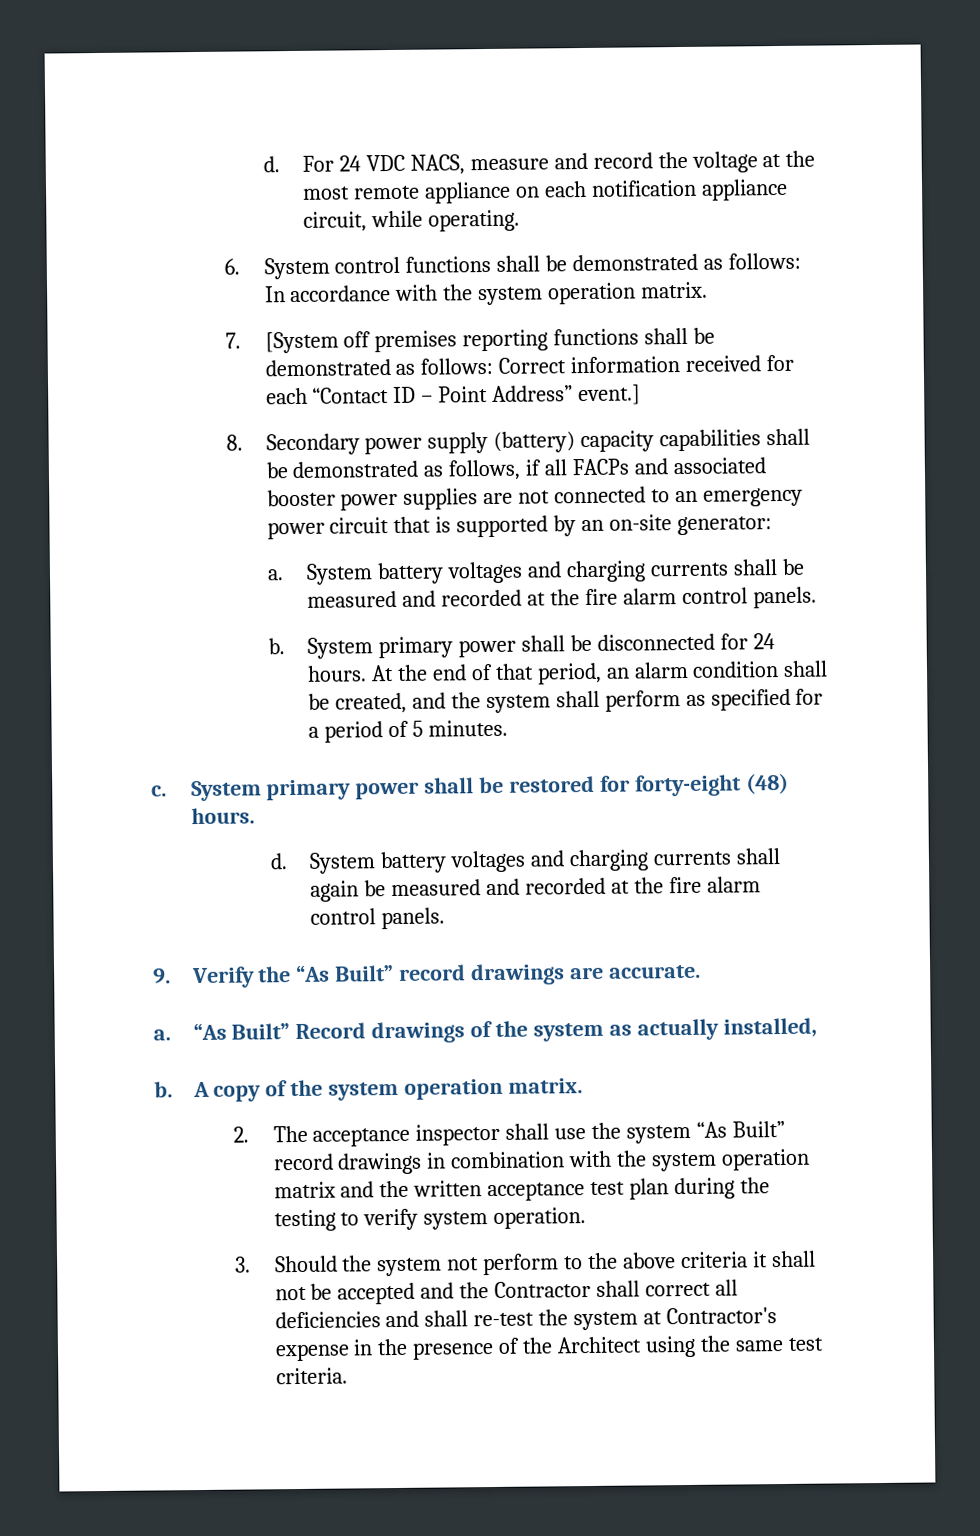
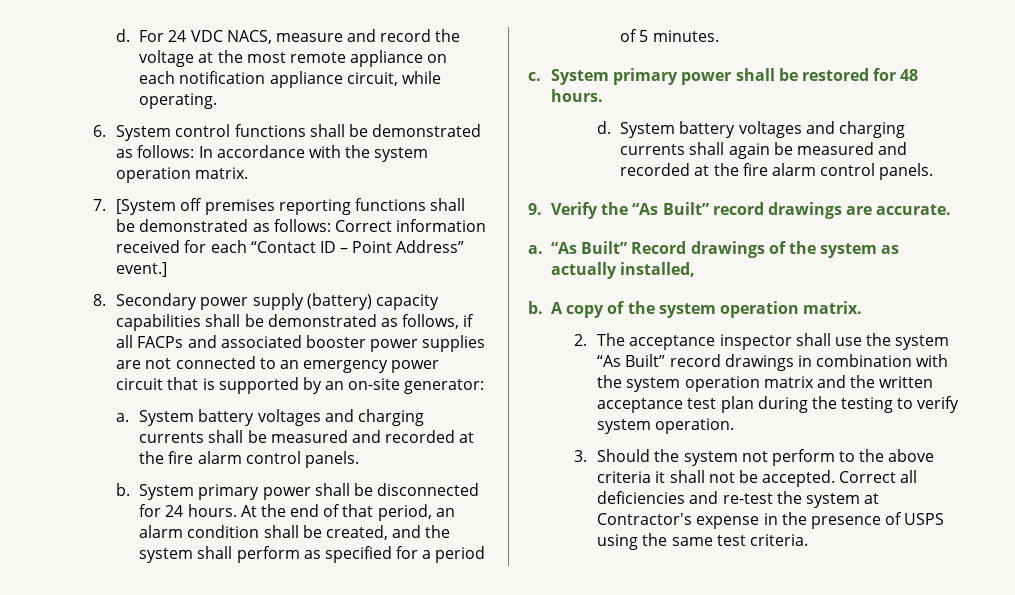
- System primary power shall be restored for forty-eight (48) hours.
+ System primary power shall be restored for 48 hours.
- 3. Should the system not perform to the above criteria it shall not be accepted and the Contractor shall correct all deficiencies and shall re-test the system at Contractor's expense in the presence of the Architect using the same test criteria.
+ 3. Should the system not perform to the above criteria it shall not be accepted. Correct all deficiencies and re-test the system at Contractor's expense in the presence of USPS using the same test criteria.

